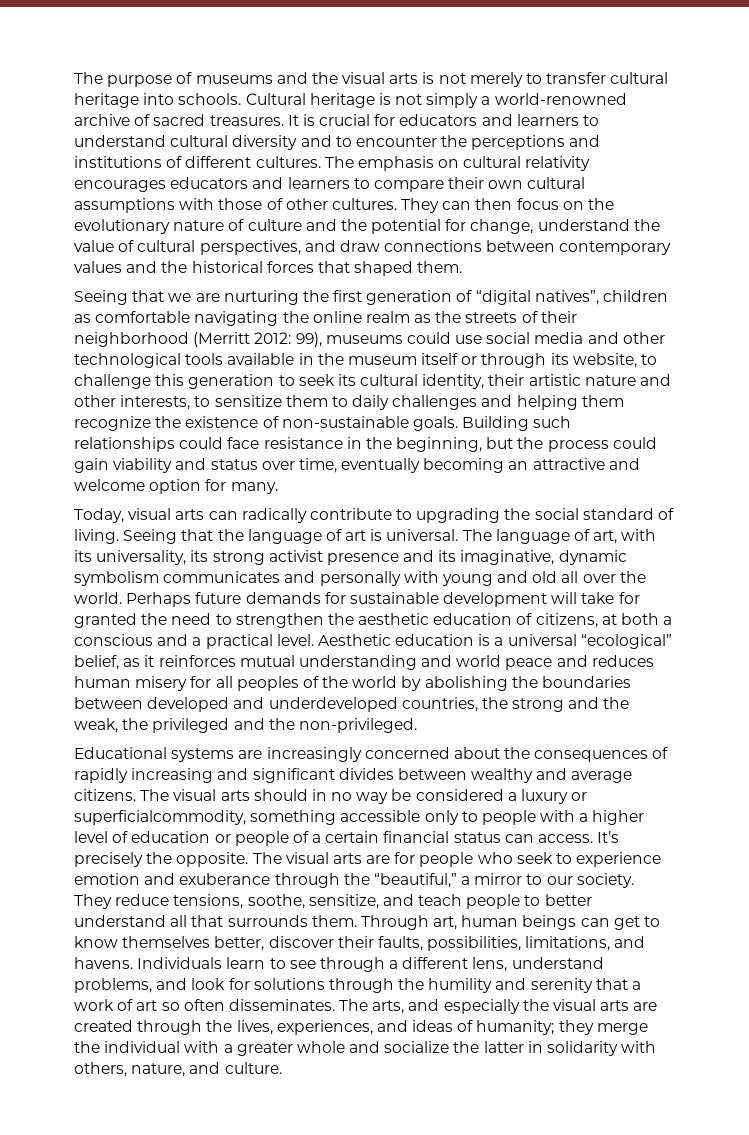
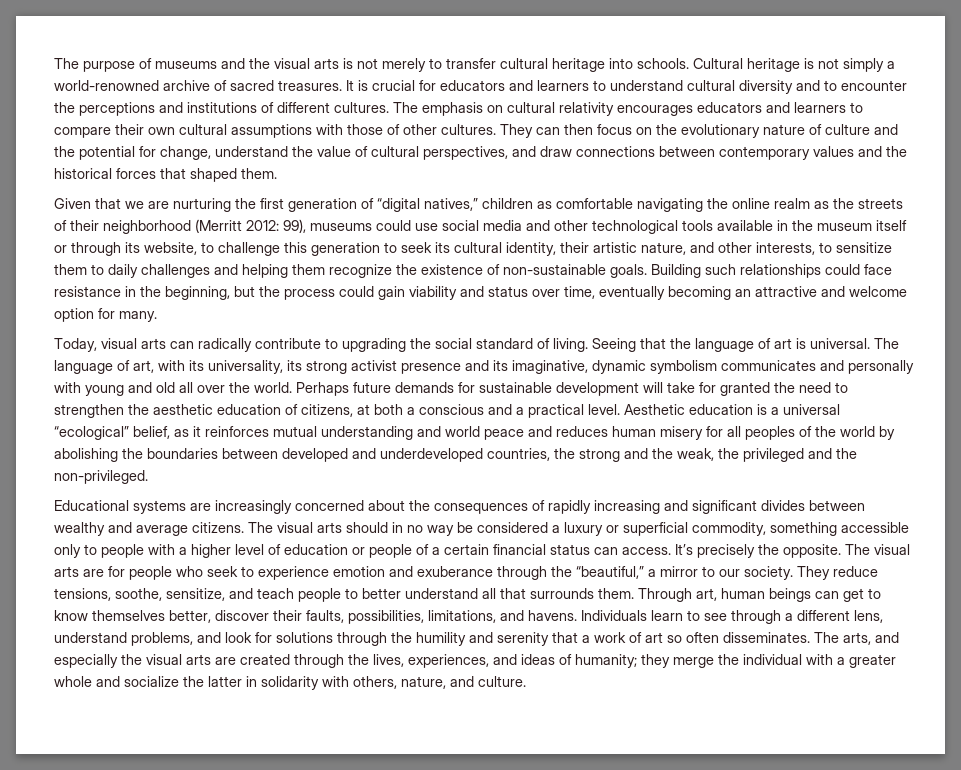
- Seeing that we are nurturing the first generation of “digital natives”, children as comfortable navigating the online realm as the streets of their neighborhood (Merritt 2012:
+ Given that we are nurturing the first generation of “digital natives,” children as comfortable navigating the online realm as the streets of their neighborhood (Merritt 2012:
- 99), museums could use social media and other technological tools available in the museum itself or through its website, to challenge this generation to seek its cultural identity, their artistic nature and other interests, to sensitize them to daily challenges and helping them recognize the existence of non-sustainable goals.
+ 99), museums could use social media and other technological tools available in the museum itself or through its website, to challenge this generation to seek its cultural identity, their artistic nature, and other interests, to sensitize them to daily challenges and helping them recognize the existence of non-sustainable goals.
- The visual arts should in no way be considered a luxury or superficialcommodity, something accessible only to people with a higher level of education or people of a certain financial status can access.
+ The visual arts should in no way be considered a luxury or superficial commodity, something accessible only to people with a higher level of education or people of a certain financial status can access.

